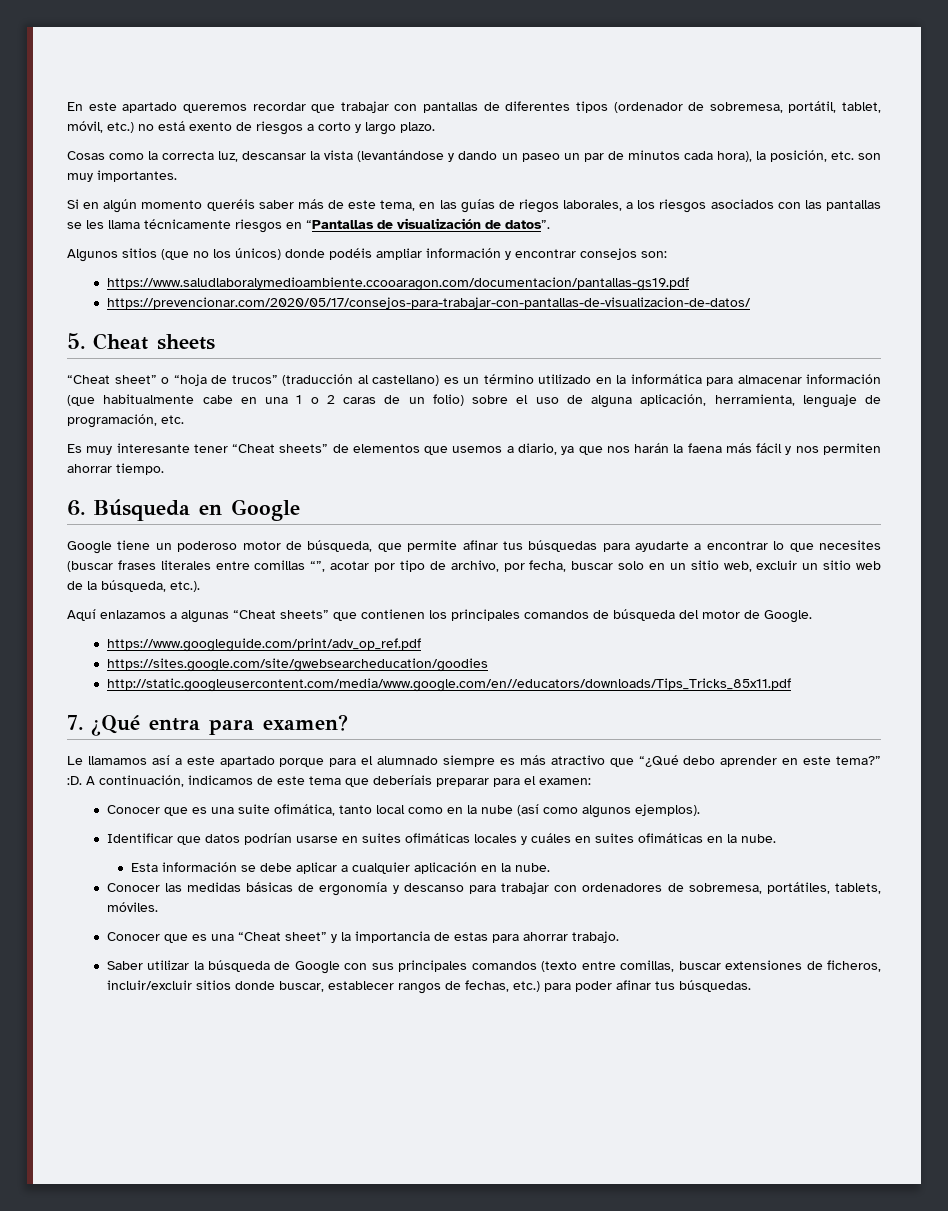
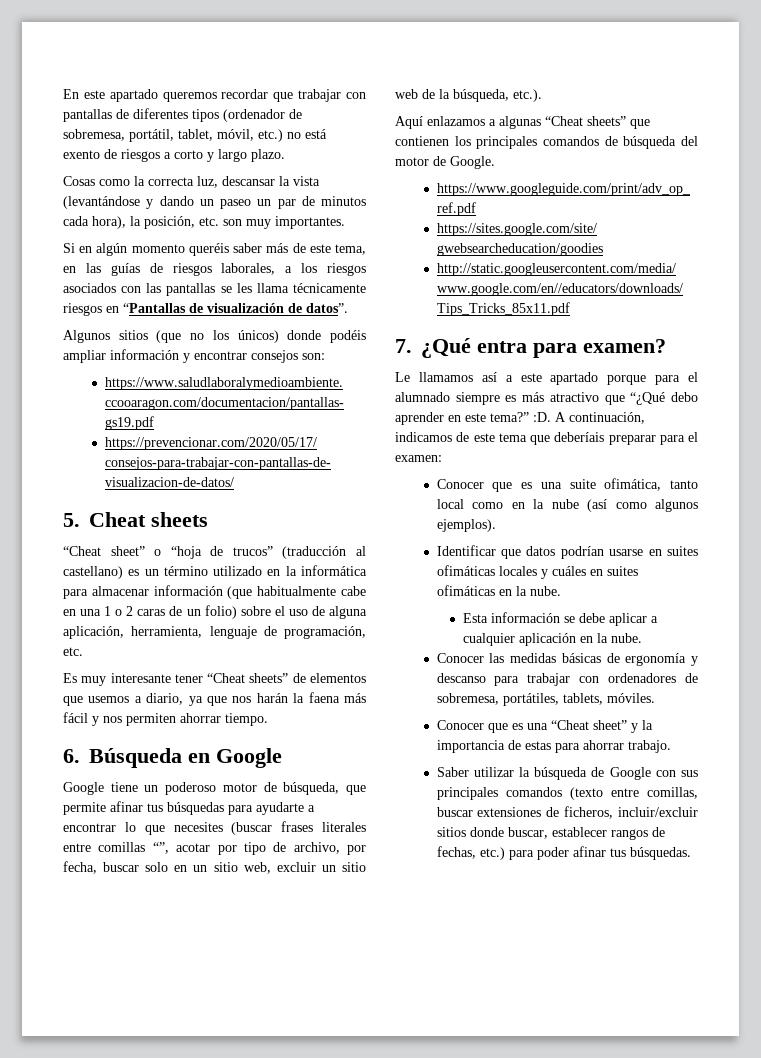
- Si en algún momento queréis saber más de este tema, en las guías de riegos laborales, a los riesgos asociados con las pantallas se les llama técnicamente riesgos en “Pantallas de visualización de datos”.
+ Si en algún momento queréis saber más de este tema, en las guías de riesgos laborales, a los riesgos asociados con las pantallas se les llama técnicamente riesgos en “Pantallas de visualización de datos”.

